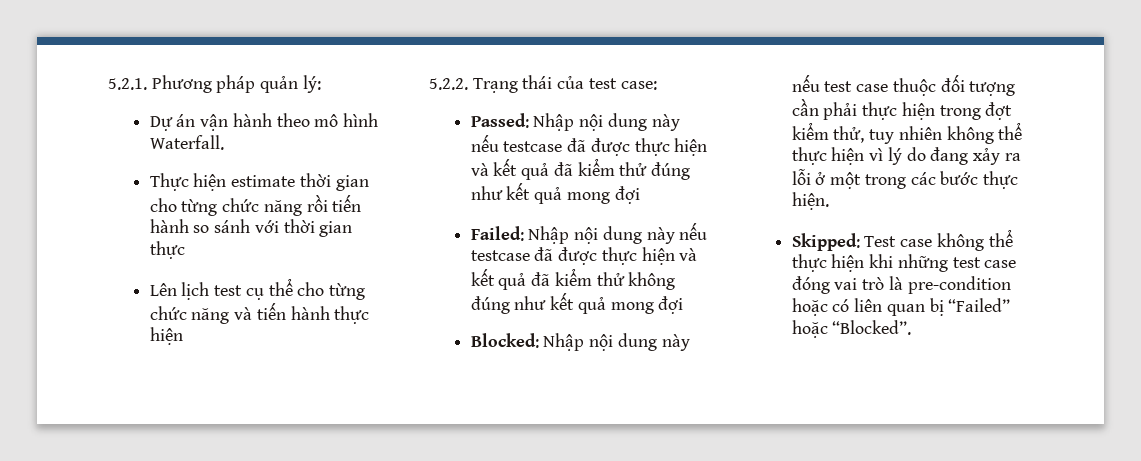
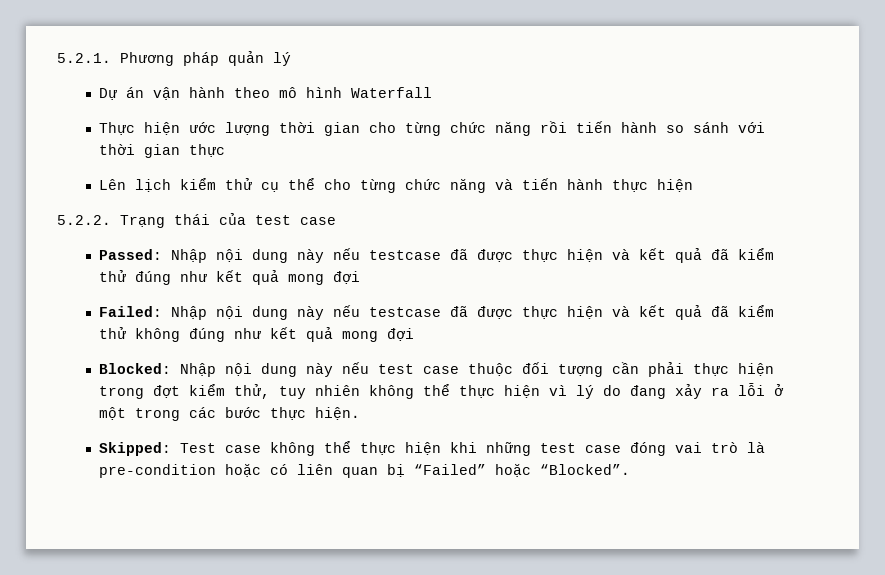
- 5.2.1. Phương pháp quản lý:
+ 5.2.1. Phương pháp quản lý
- Dự án vận hành theo mô hình Waterfall.
+ Dự án vận hành theo mô hình Waterfall
- Thực hiện estimate thời gian cho từng chức năng rồi tiến hành so sánh với thời gian thực
+ Thực hiện ước lượng thời gian cho từng chức năng rồi tiến hành so sánh với thời gian thực
- Lên lịch test cụ thể cho từng chức năng và tiến hành thực hiện
+ Lên lịch kiểm thử cụ thể cho từng chức năng và tiến hành thực hiện
- 5.2.2. Trạng thái của test case:
+ 5.2.2. Trạng thái của test case

